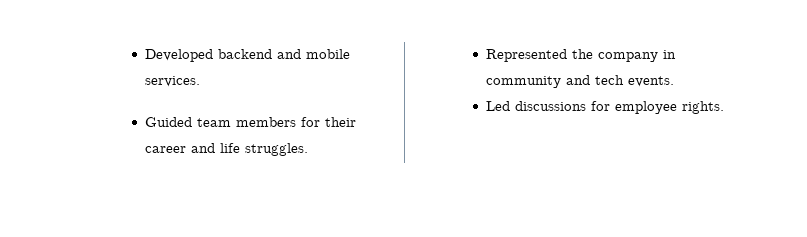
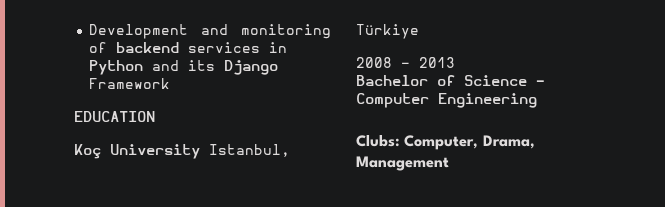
- Developed backend and mobile services.
- Guided team members for their career and life struggles.
- Represented the company in community and tech events.
- Led discussions for employee rights.
+ Development and monitoring of backend services in Python and its Django Framework
+ EDUCATION
+ Koç University Istanbul, Türkiye
+ 2008 – 2013
+ Bachelor of Science - Computer Engineering
+ Clubs: Computer, Drama, Management

